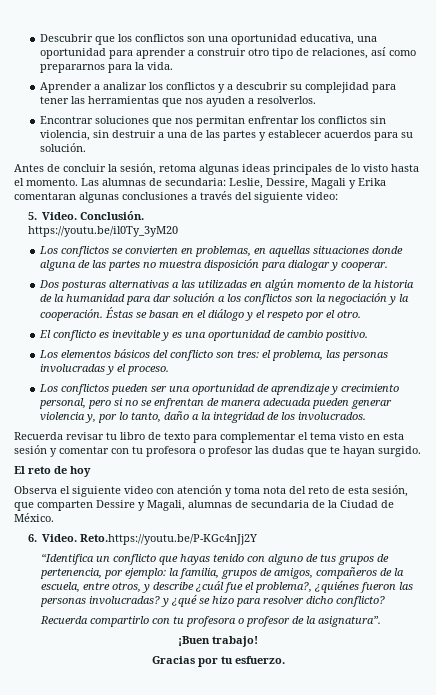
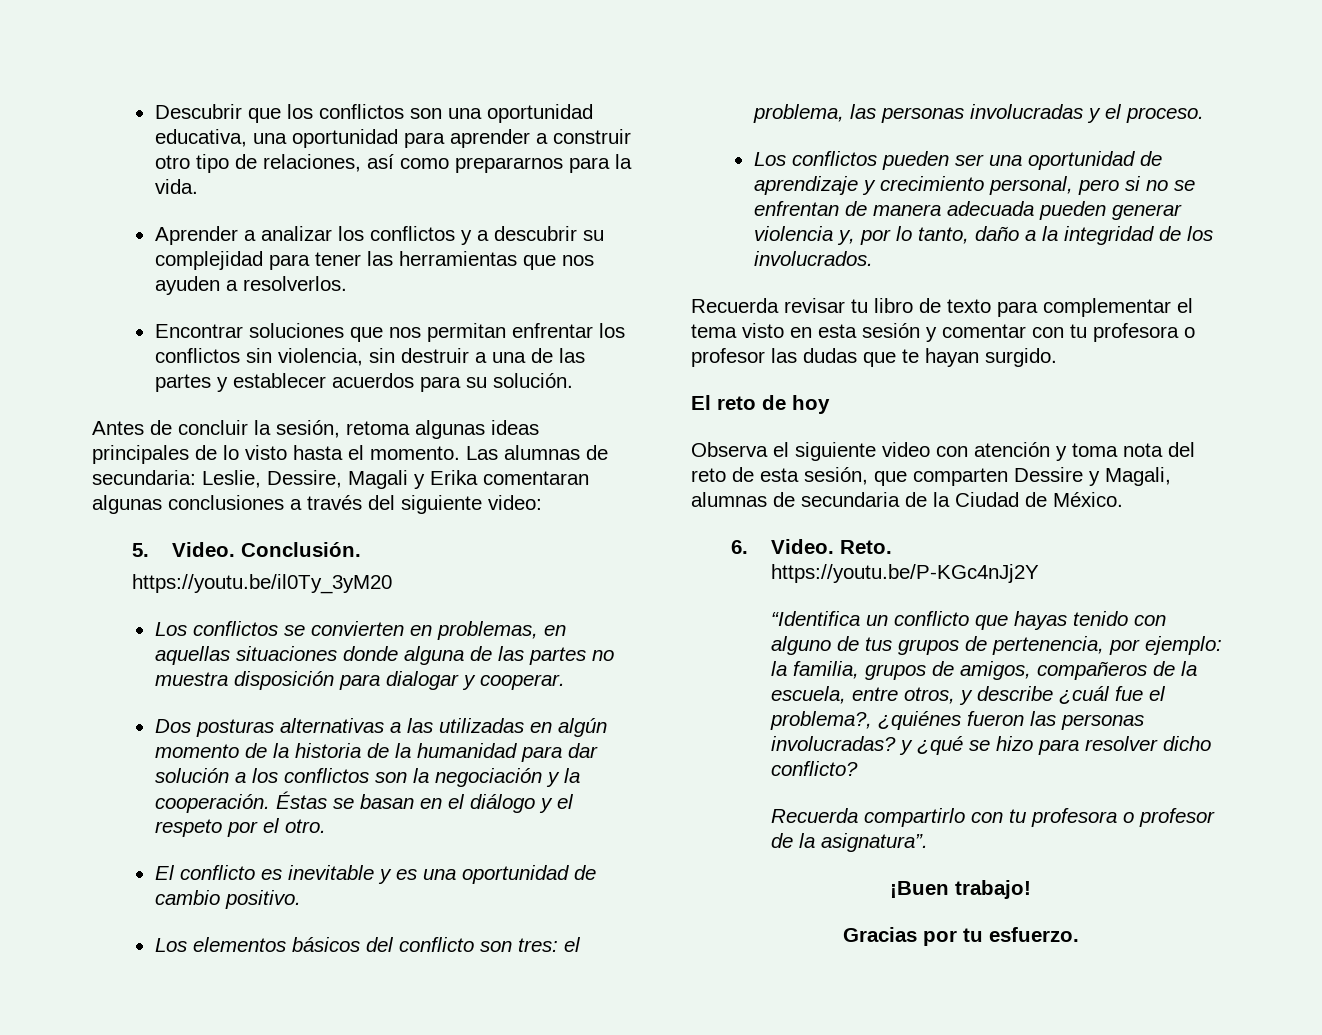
- Reto.https://youtu.be/P-KGc4nJj2Y
+ Reto.
+ https://youtu.be/P-KGc4nJj2Y

